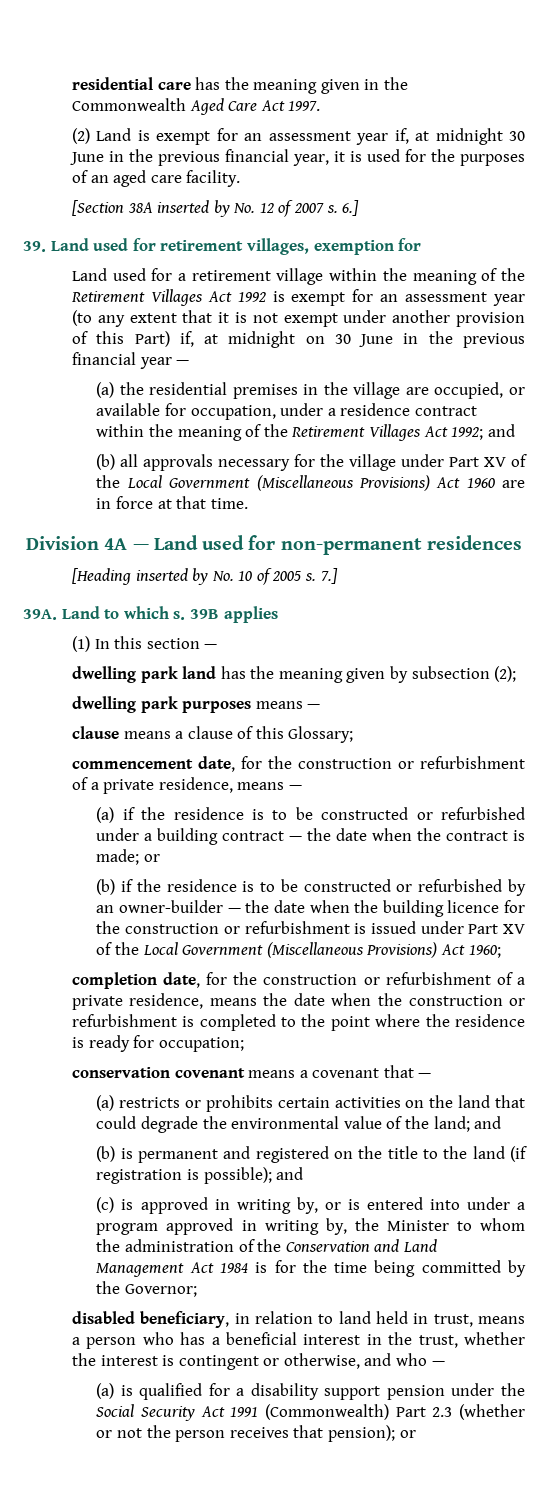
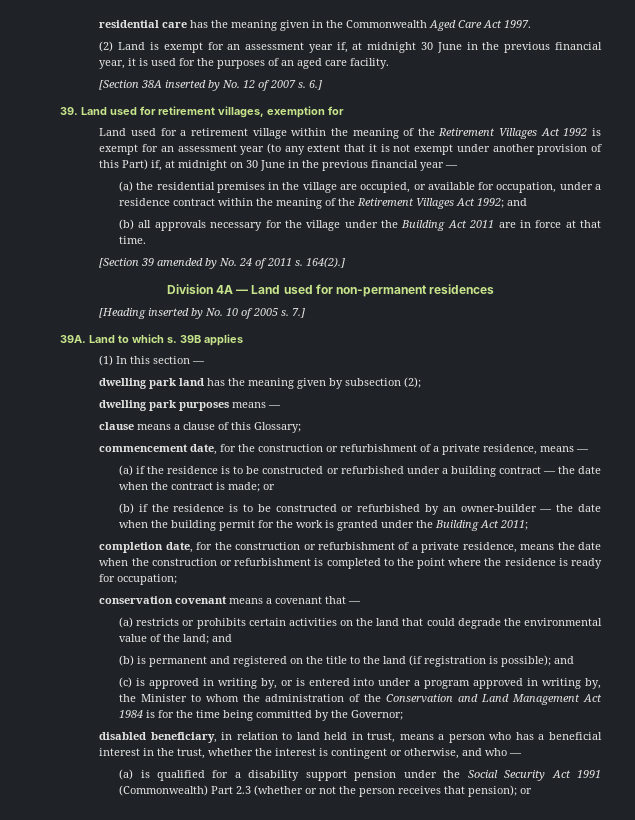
- (b) all approvals necessary for the village under Part XV of the Local Government (Miscellaneous Provisions) Act 1960 are in force at that time.
+ (b) all approvals necessary for the village under the Building Act 2011 are in force at that time.
+ [Section 39 amended by No. 24 of 2011 s. 164(2).]
- (b) if the residence is to be constructed or refurbished by an owner-builder — the date when the building licence for the construction or refurbishment is issued under Part XV of the Local Government (Miscellaneous Provisions) Act 1960;
+ (b) if the residence is to be constructed or refurbished by an owner-builder — the date when the building permit for the work is granted under the Building Act 2011;

